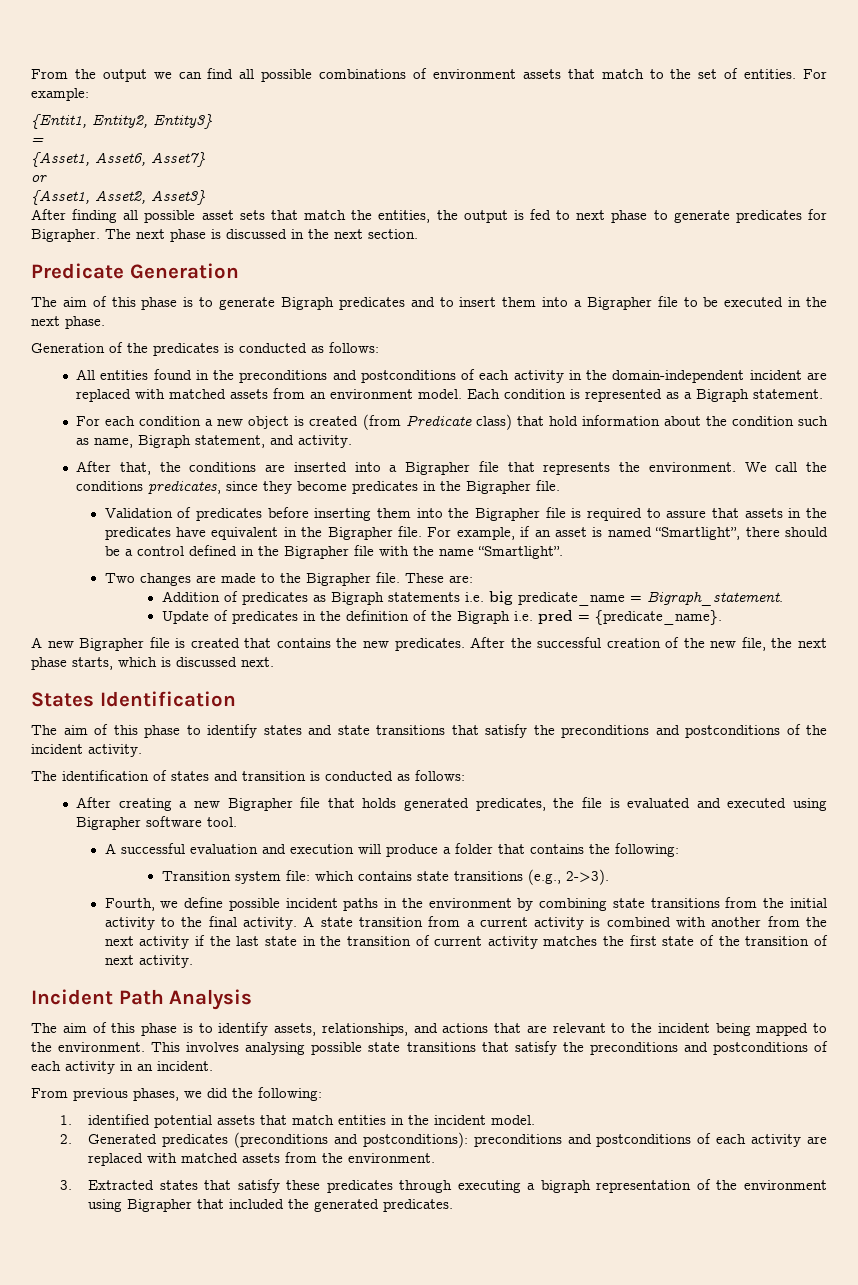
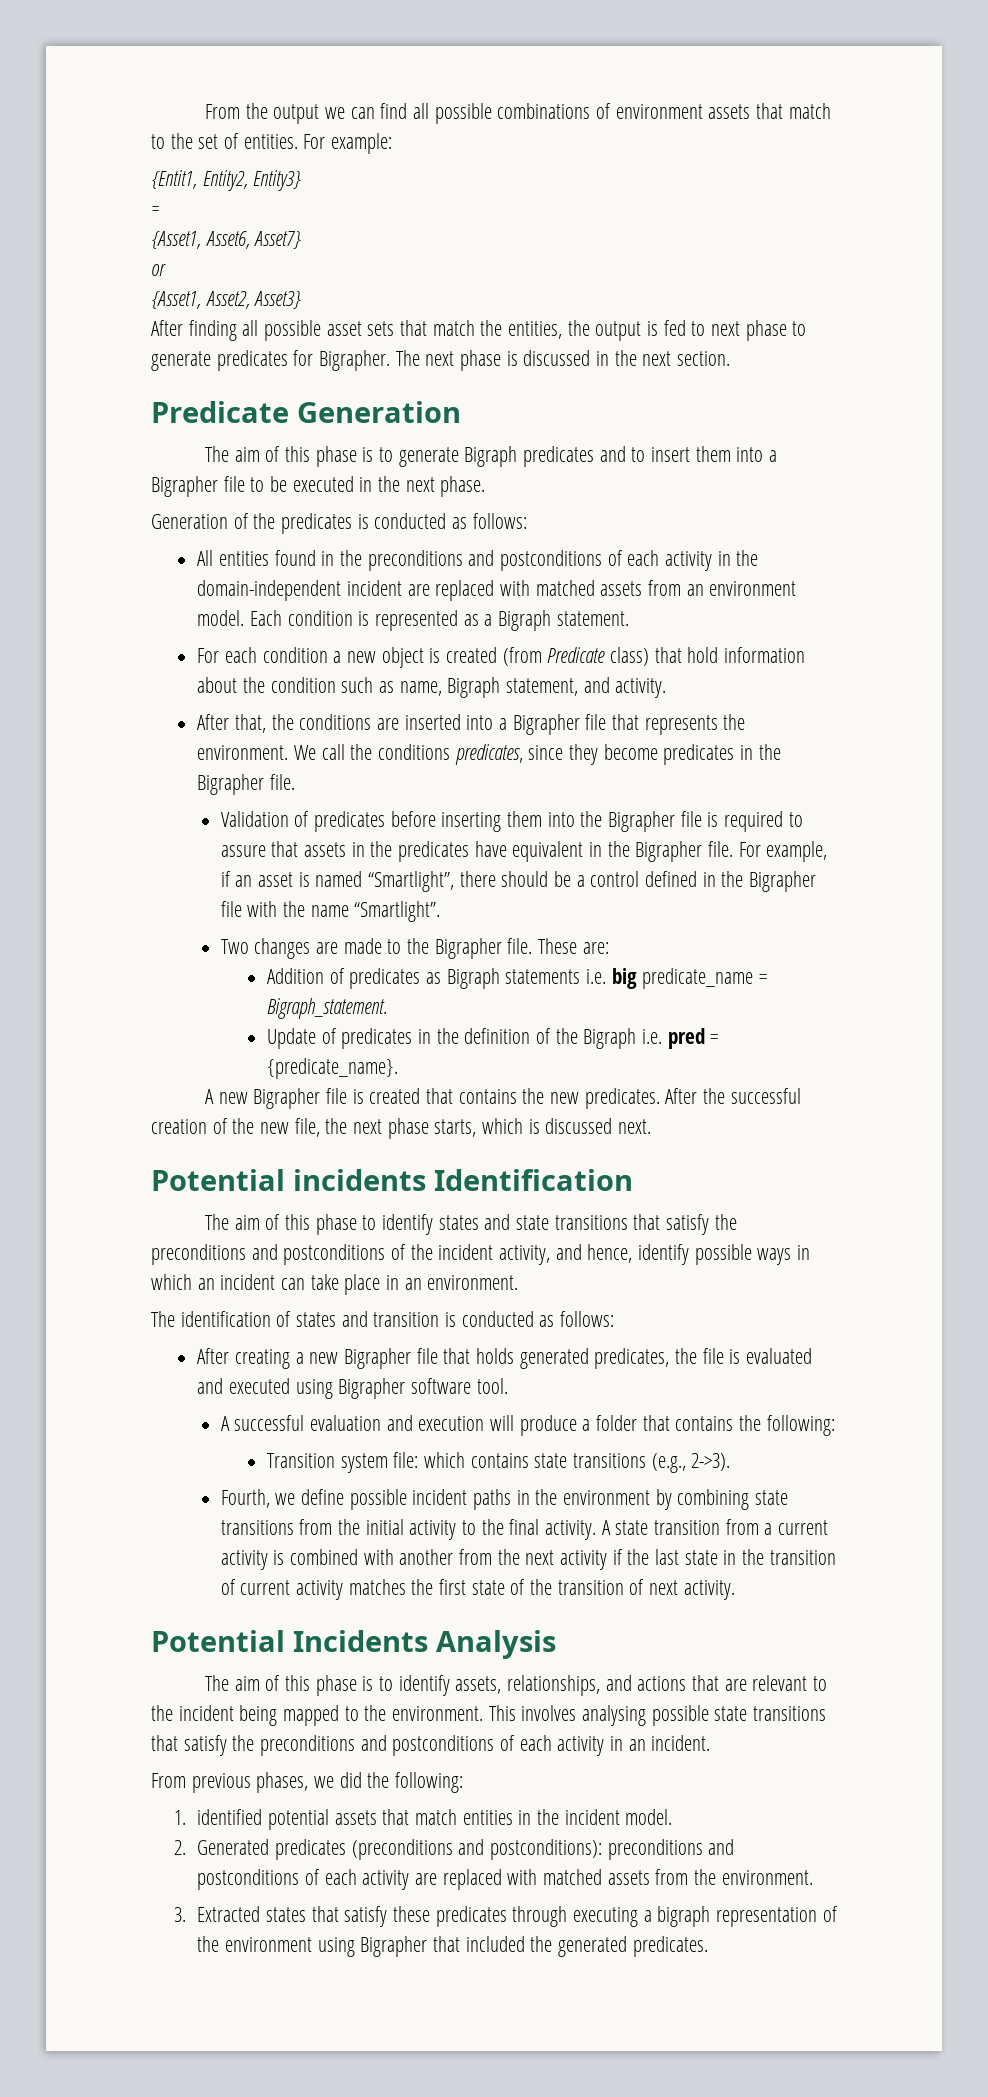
- States Identification
+ Potential incidents Identification
- The aim of this phase to identify states and state transitions that satisfy the preconditions and postconditions of the incident activity.
+ The aim of this phase to identify states and state transitions that satisfy the preconditions and postconditions of the incident activity, and hence, identify possible ways in which an incident can take place in an environment.
- Incident Path Analysis
+ Potential Incidents Analysis

